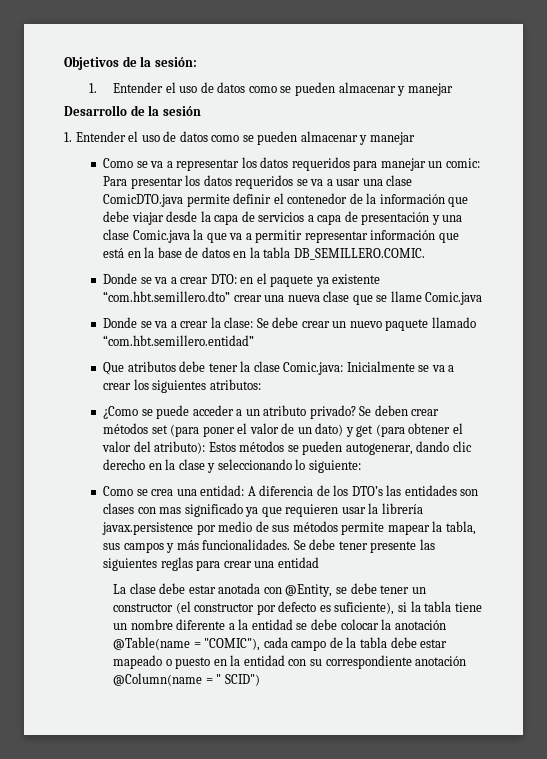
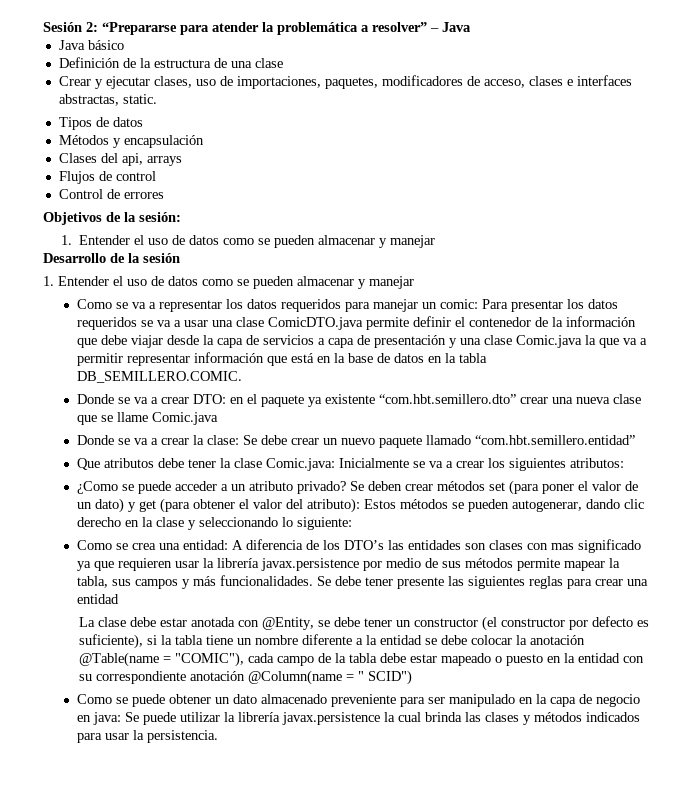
+ Sesión 2: “Prepararse para atender la problemática a resolver” – Java
+ Java básico
+ Definición de la estructura de una clase
+ Crear y ejecutar clases, uso de importaciones, paquetes, modificadores de acceso, clases e interfaces abstractas, static.
+ Tipos de datos
+ Métodos y encapsulación
+ Clases del api, arrays
+ Flujos de control
+ Control de errores
+ Como se puede obtener un dato almacenado preveniente para ser manipulado en la capa de negocio en java: Se puede utilizar la librería javax.persistence la cual brinda las clases y métodos indicados para usar la persistencia.

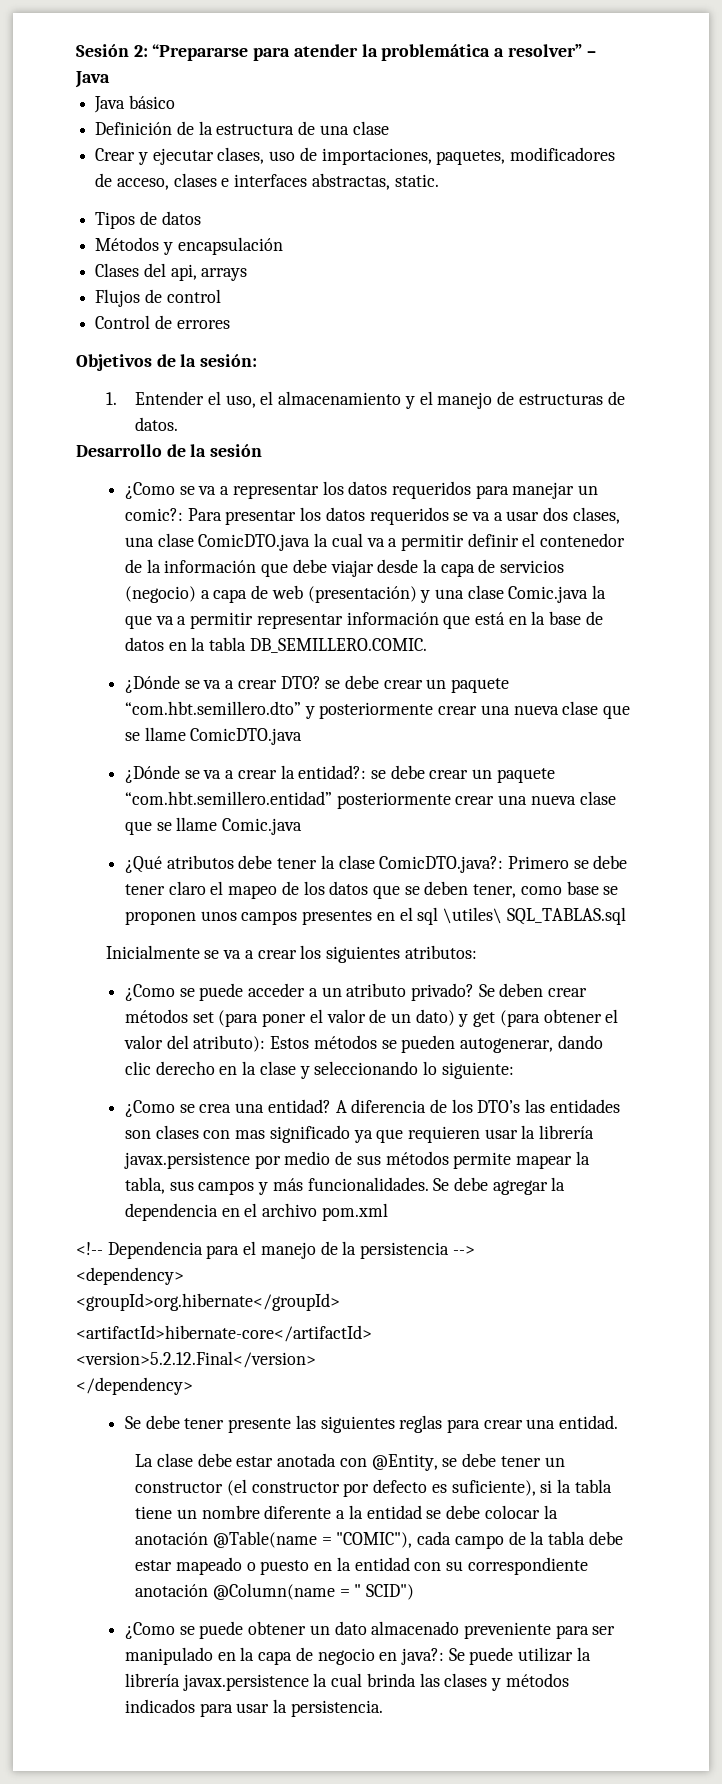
  Objetivos de la sesión:
- 1. Entender el uso de datos como se pueden almacenar y manejar
+ 1. Entender el uso, el almacenamiento y el manejo de estructuras de datos.
  Desarrollo de la sesión
- 1. Entender el uso de datos como se pueden almacenar y manejar
- Como se va a representar los datos requeridos para manejar un comic:
+ ¿Como se va a representar los datos requeridos para manejar un comic?:
- Para presentar los datos requeridos se va a usar una clase ComicDTO.java permite definir el contenedor de la información que debe viajar desde la capa de servicios a capa de presentación y una clase Comic.java la que va a permitir representar información que está en la base de datos en la tabla DB_SEMILLERO.COMIC.
+ Para presentar los datos requeridos se va a usar dos clases, una clase ComicDTO.java la cual va a permitir definir el contenedor de la información que debe viajar desde la capa de servicios (negocio) a capa de web (presentación) y una clase Comic.java la que va a permitir representar información que está en la base de datos en la tabla DB_SEMILLERO.COMIC.
- Donde se va a crear DTO: en el paquete ya existente “com.hbt.semillero.dto” crear una nueva clase que se llame Comic.java
+ ¿Dónde se va a crear DTO? se debe crear un paquete “com.hbt.semillero.dto” y posteriormente crear una nueva clase que se llame ComicDTO.java
+ ¿Dónde se va a crear la entidad?: se debe crear un paquete “com.hbt.semillero.entidad” posteriormente crear una nueva clase que se llame Comic.java
- Donde se va a crear la clase: Se debe crear un nuevo paquete llamado “com.hbt.semillero.entidad”
- Que atributos debe tener la clase Comic.java: Inicialmente se va a crear los siguientes atributos:
+ ¿Qué atributos debe tener la clase ComicDTO.java?: Primero se debe tener claro el mapeo de los datos que se deben tener, como base se proponen unos campos presentes en el sql \utiles\ SQL_TABLAS.sql
+ Inicialmente se va a crear los siguientes atributos:
- Como se crea una entidad: A diferencia de los DTO’s las entidades son clases con mas significado ya que requieren usar la librería javax.persistence por medio de sus métodos permite mapear la tabla, sus campos y más funcionalidades.
+ ¿Como se crea una entidad? A diferencia de los DTO’s las entidades son clases con mas significado ya que requieren usar la librería javax.persistence por medio de sus métodos permite mapear la tabla, sus campos y más funcionalidades.
- Se debe tener presente las siguientes reglas para crear una entidad
+ Se debe agregar la dependencia en el archivo pom.xml
+ <!-- Dependencia para el manejo de la persistencia -->
+ <dependency>
+ <groupId>org.hibernate</groupId>
+ <artifactId>hibernate-core</artifactId>
+ <version>5.2.12.Final</version>
+ </dependency>
+ Se debe tener presente las siguientes reglas para crear una entidad.
- Como se puede obtener un dato almacenado preveniente para ser manipulado en la capa de negocio en java: Se puede utilizar la librería javax.persistence la cual brinda las clases y métodos indicados para usar la persistencia.
+ ¿Como se puede obtener un dato almacenado preveniente para ser manipulado en la capa de negocio en java?: Se puede utilizar la librería javax.persistence la cual brinda las clases y métodos indicados para usar la persistencia.

